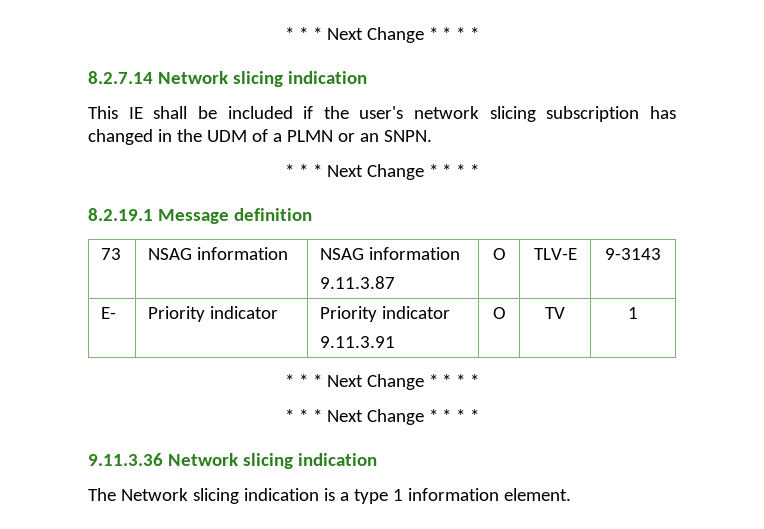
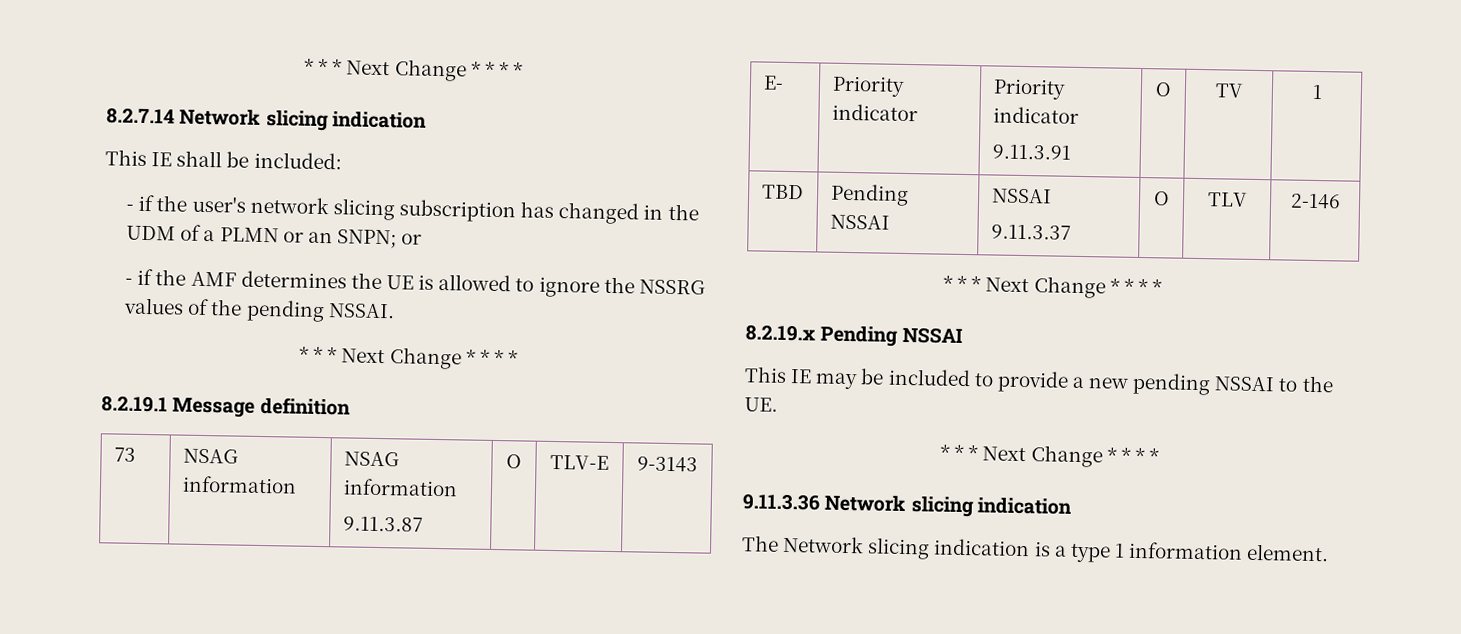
- This IE shall be included if the user's network slicing subscription has changed in the UDM of a PLMN or an SNPN.
+ This IE shall be included:
+ - if the user's network slicing subscription has changed in the UDM of a PLMN or an SNPN; or
+ - if the AMF determines the UE is allowed to ignore the NSSRG values of the pending NSSAI.
  E- | Priority indicator | Priority indicator
  9.11.3.91 | O | TV | 1
+ TBD | Pending NSSAI | NSSAI
+ 9.11.3.37 | O | TLV | 2-146
  * * * Next Change * * * *
+ 8.2.19.x Pending NSSAI
+ This IE may be included to provide a new pending NSSAI to the UE.

